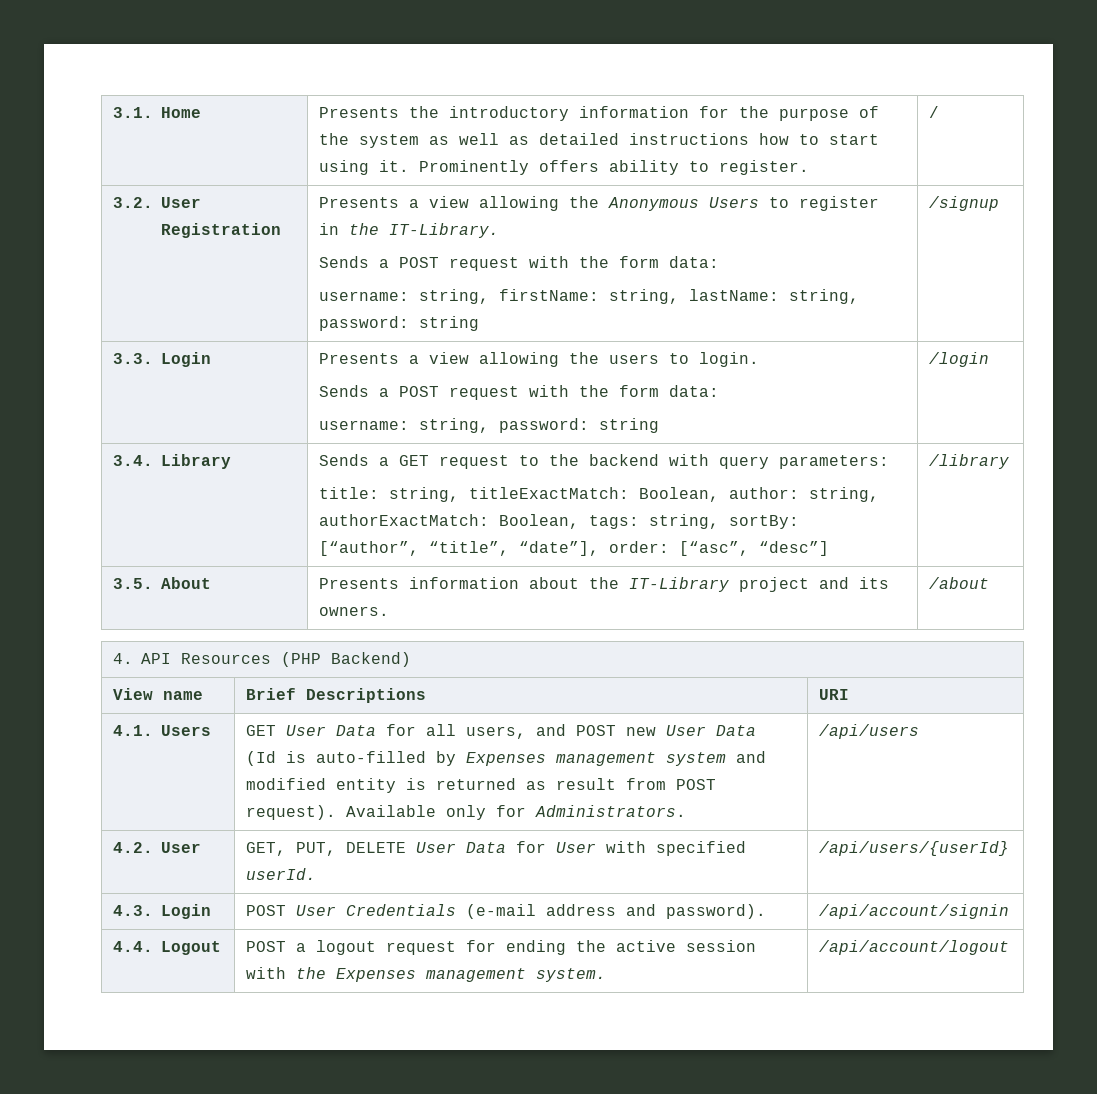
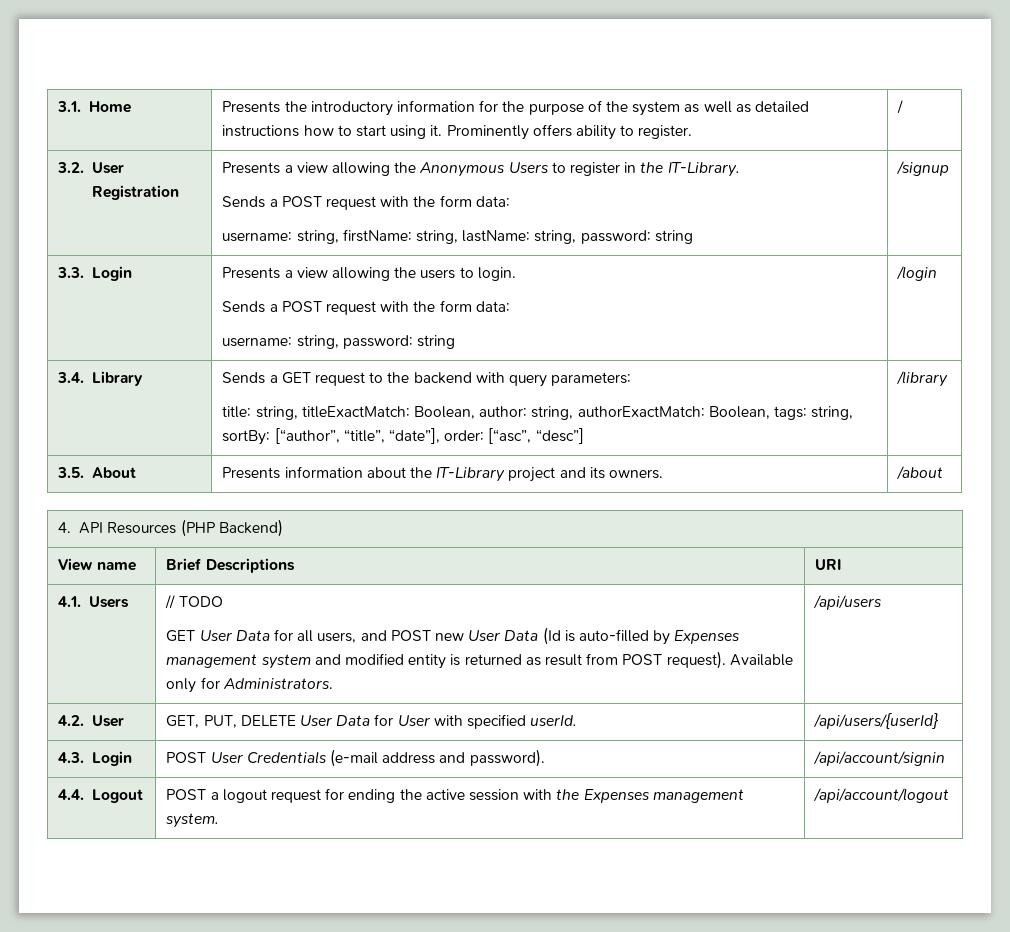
- 4.1. Users | GET User Data for all users, and POST new User Data (Id is auto-filled by Expenses management system and modified entity is returned as result from POST request). Available only for Administrators. | /api/users
+ 4.1. Users | // TODO
+ GET User Data for all users, and POST new User Data (Id is auto-filled by Expenses management system and modified entity is returned as result from POST request). Available only for Administrators. | /api/users

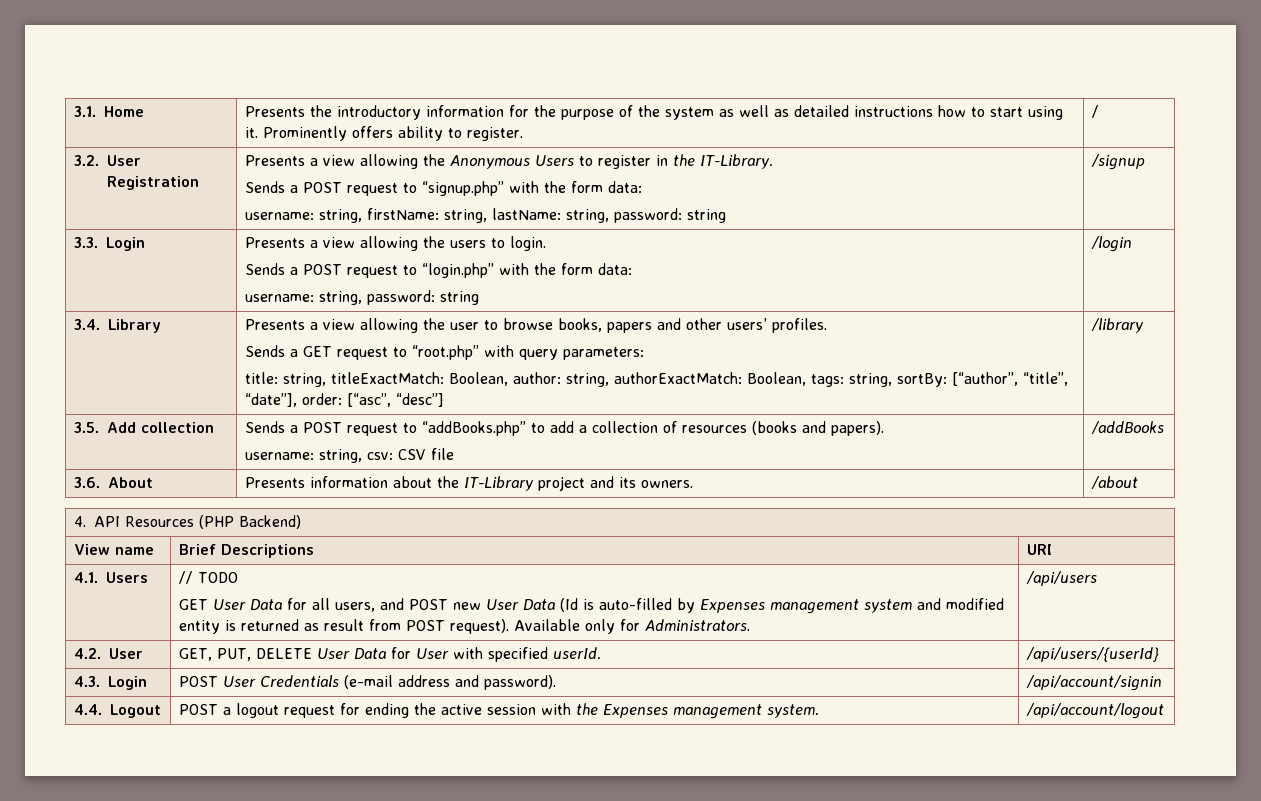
  3.2. User Registration | Presents a view allowing the Anonymous Users to register in the IT-Library.
- Sends a POST request with the form data:
+ Sends a POST request to “signup.php” with the form data:
  3.3. Login | Presents a view allowing the users to login.
- Sends a POST request with the form data:
+ Sends a POST request to “login.php” with the form data:
+ Presents a view allowing the user to browse books, papers and other users’ profiles.
- Sends a GET request to the backend with query parameters:
+ Sends a GET request to “root.php” with query parameters:
- 3.5. About | Presents information about the IT-Library project and its owners. | /about
+ 3.5. Add collection | Sends a POST request to “addBooks.php” to add a collection of resources (books and papers).
+ username: string, csv: CSV file | /addBooks
+ 3.6. About | Presents information about the IT-Library project and its owners. | /about

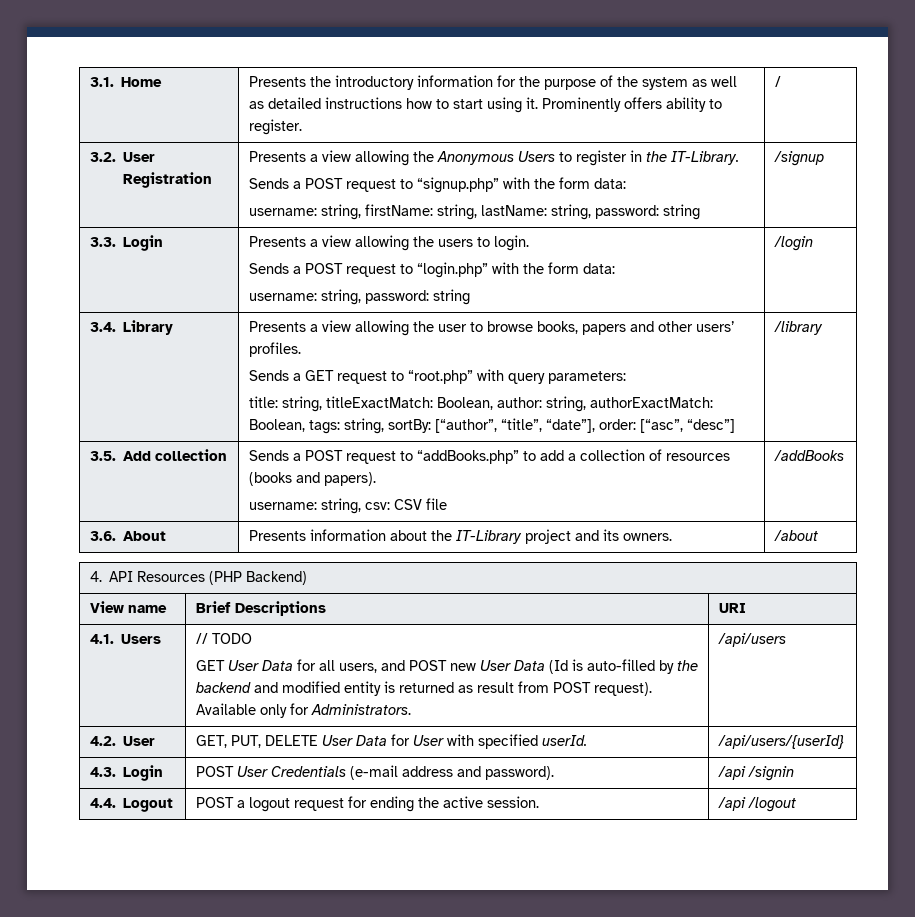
  4.1. Users | // TODO
- GET User Data for all users, and POST new User Data (Id is auto-filled by Expenses management system and modified entity is returned as result from POST request). Available only for Administrators. | /api/users
+ GET User Data for all users, and POST new User Data (Id is auto-filled by the backend and modified entity is returned as result from POST request). Available only for Administrators. | /api/users
- 4.3. Login | POST User Credentials (e-mail address and password). | /api/account/signin
+ 4.3. Login | POST User Credentials (e-mail address and password). | /api /signin
- 4.4. Logout | POST a logout request for ending the active session with the Expenses management system. | /api/account/logout
+ 4.4. Logout | POST a logout request for ending the active session. | /api /logout

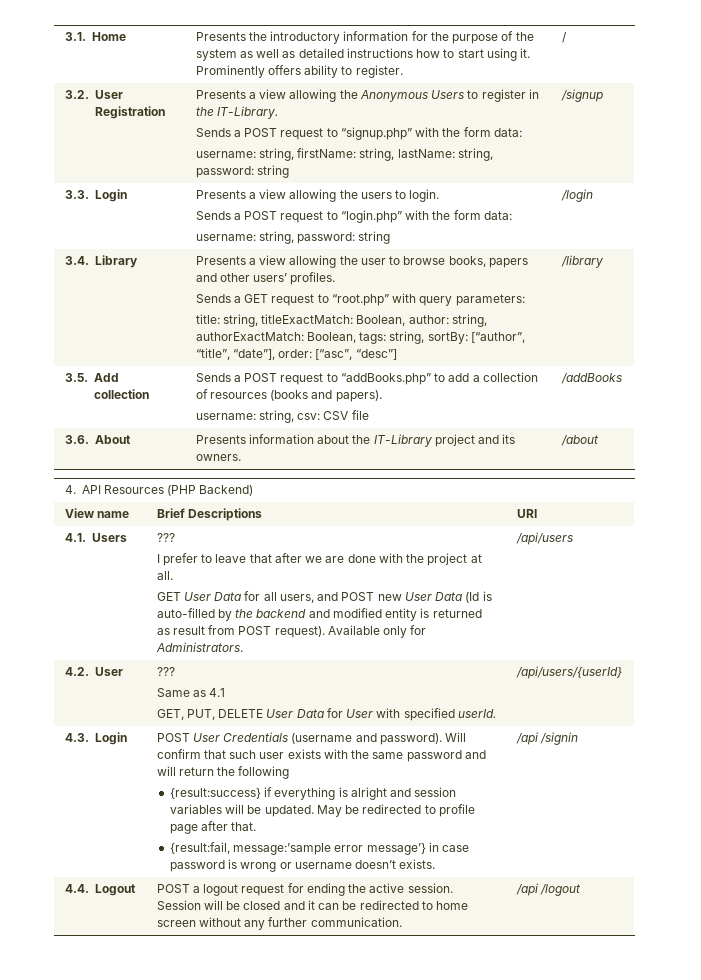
- 4.1. Users | // TODO
+ 4.1. Users | ???
+ I prefer to leave that after we are done with the project at all.
- 4.2. User | GET, PUT, DELETE User Data for User with specified userId. | /api/users/{userId}
+ 4.2. User | ???
+ Same as 4.1
+ GET, PUT, DELETE User Data for User with specified userId. | /api/users/{userId}
- POST User Credentials (e-mail address and password).
+ POST User Credentials (username and password). Will confirm that such user exists with the same password and will return the following
+ {result:success} if everything is alright and session variables will be updated. May be redirected to profile page after that.
+ {result:fail, message:’sample error message’} in case password is wrong or username doesn’t exists.
- 4.4. Logout | POST a logout request for ending the active session. | /api /logout
+ 4.4. Logout | POST a logout request for ending the active session. Session will be closed and it can be redirected to home screen without any further communication. | /api /logout

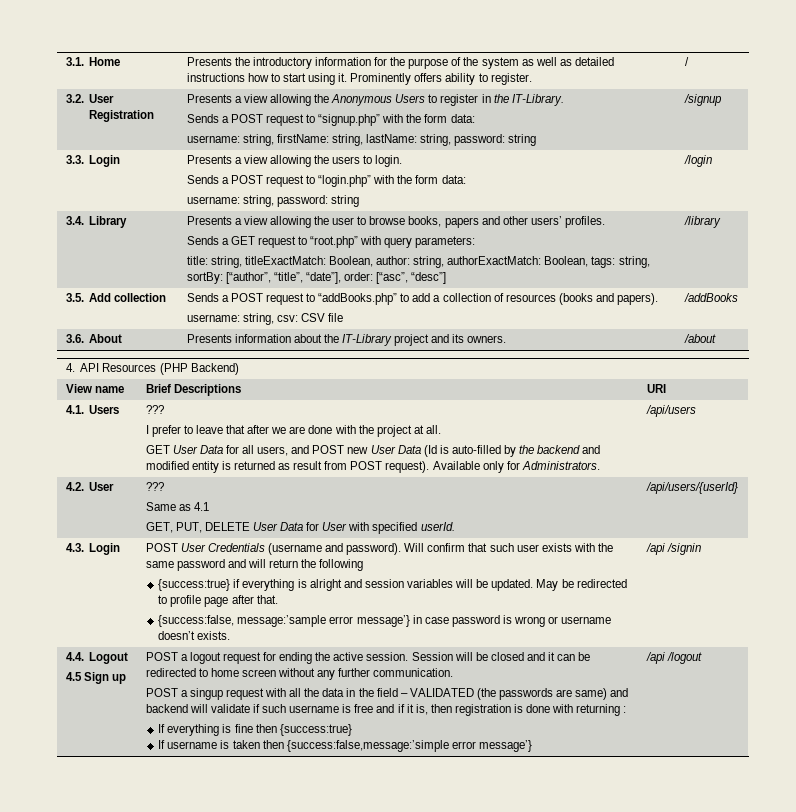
- {result:success} if everything is alright and session variables will be updated.
+ {success:true} if everything is alright and session variables will be updated.
- {result:fail, message:’sample error message’} in case password is wrong or username doesn’t exists.
+ {success:false, message:’sample error message’} in case password is wrong or username doesn’t exists.
+ 4.5 Sign up
+ POST a singup request with all the data in the field – VALIDATED (the passwords are same) and backend will validate if such username is free and if it is, then registration is done with returning :
+ If everything is fine then {success:true}
+ If username is taken then {success:false,message:’simple error message’}

